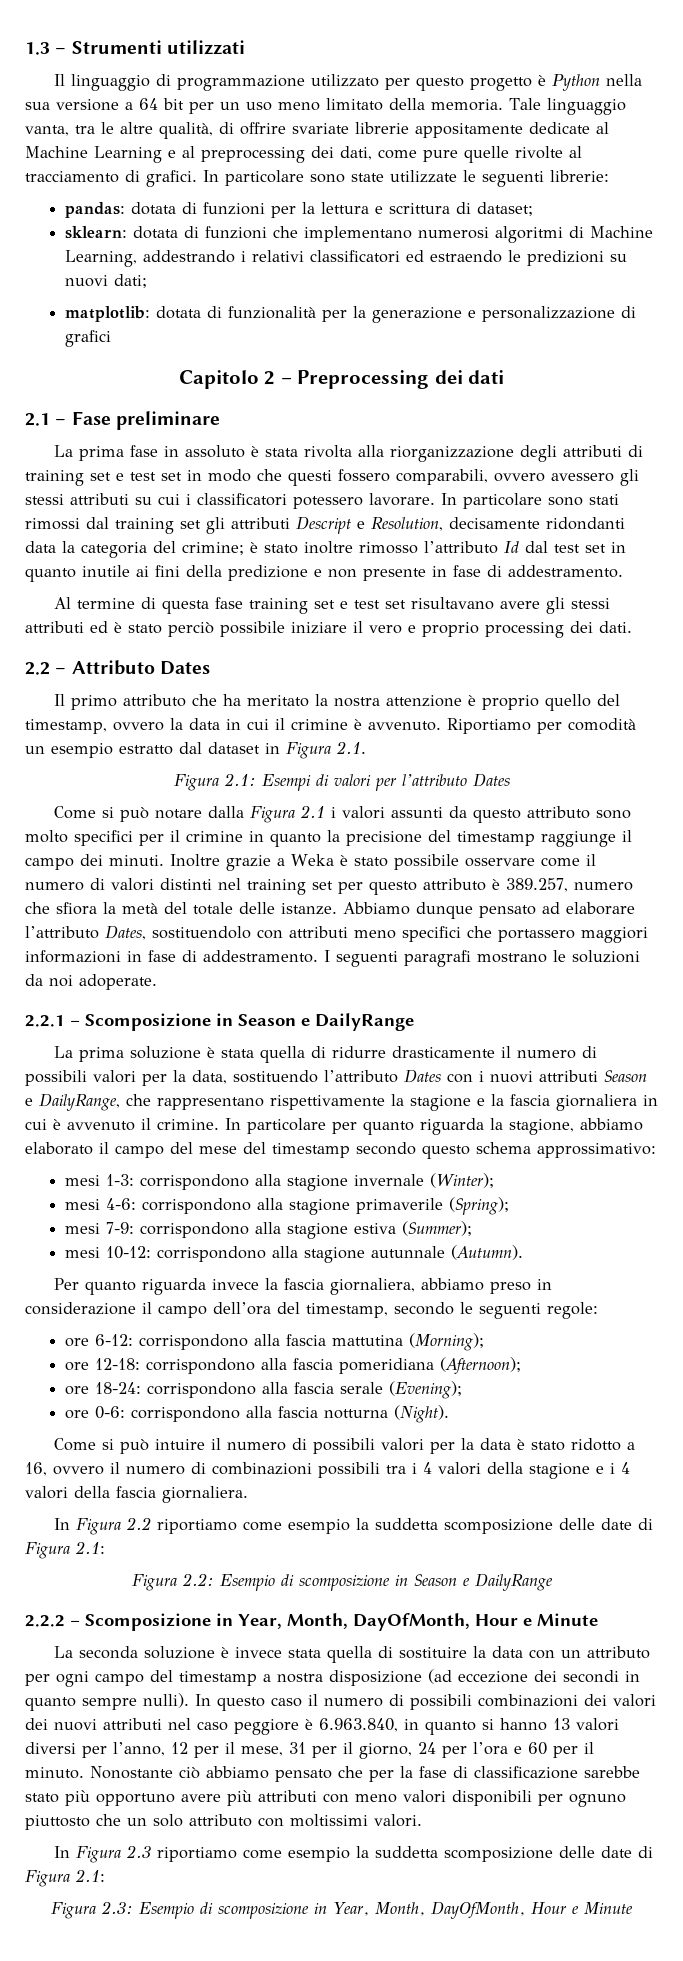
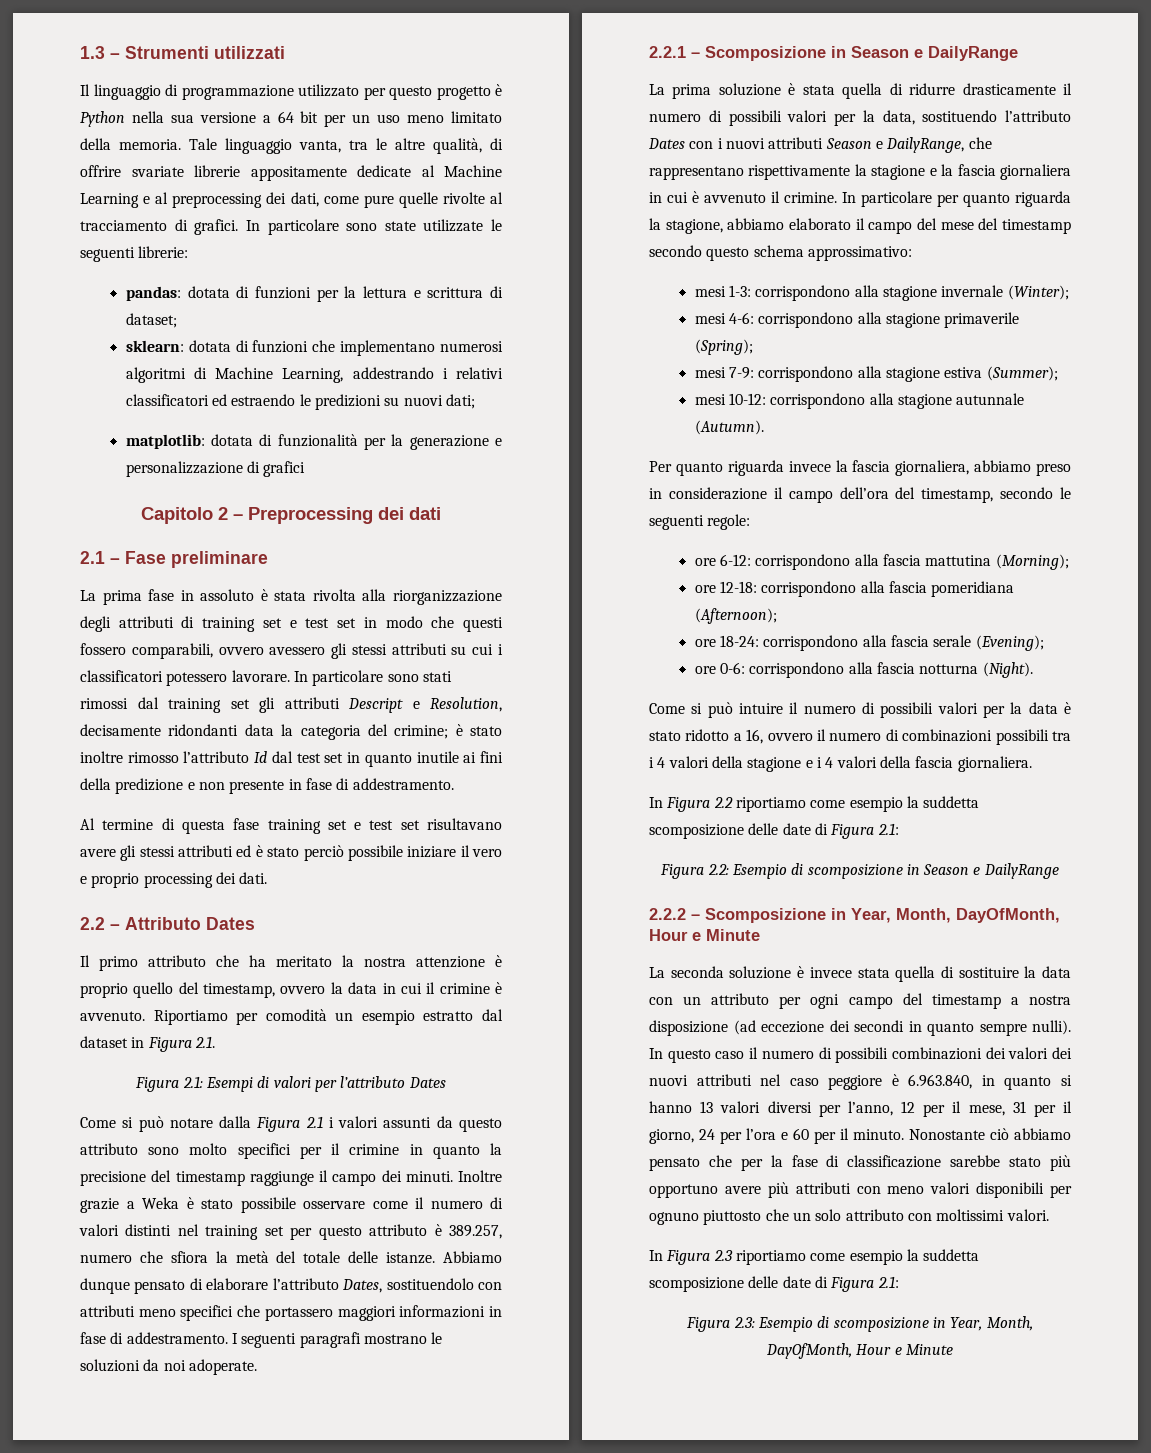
- Abbiamo dunque pensato ad elaborare l’attributo Dates, sostituendolo con attributi meno specifici che portassero maggiori informazioni in fase di addestramento.
+ Abbiamo dunque pensato di elaborare l’attributo Dates, sostituendolo con attributi meno specifici che portassero maggiori informazioni in fase di addestramento.

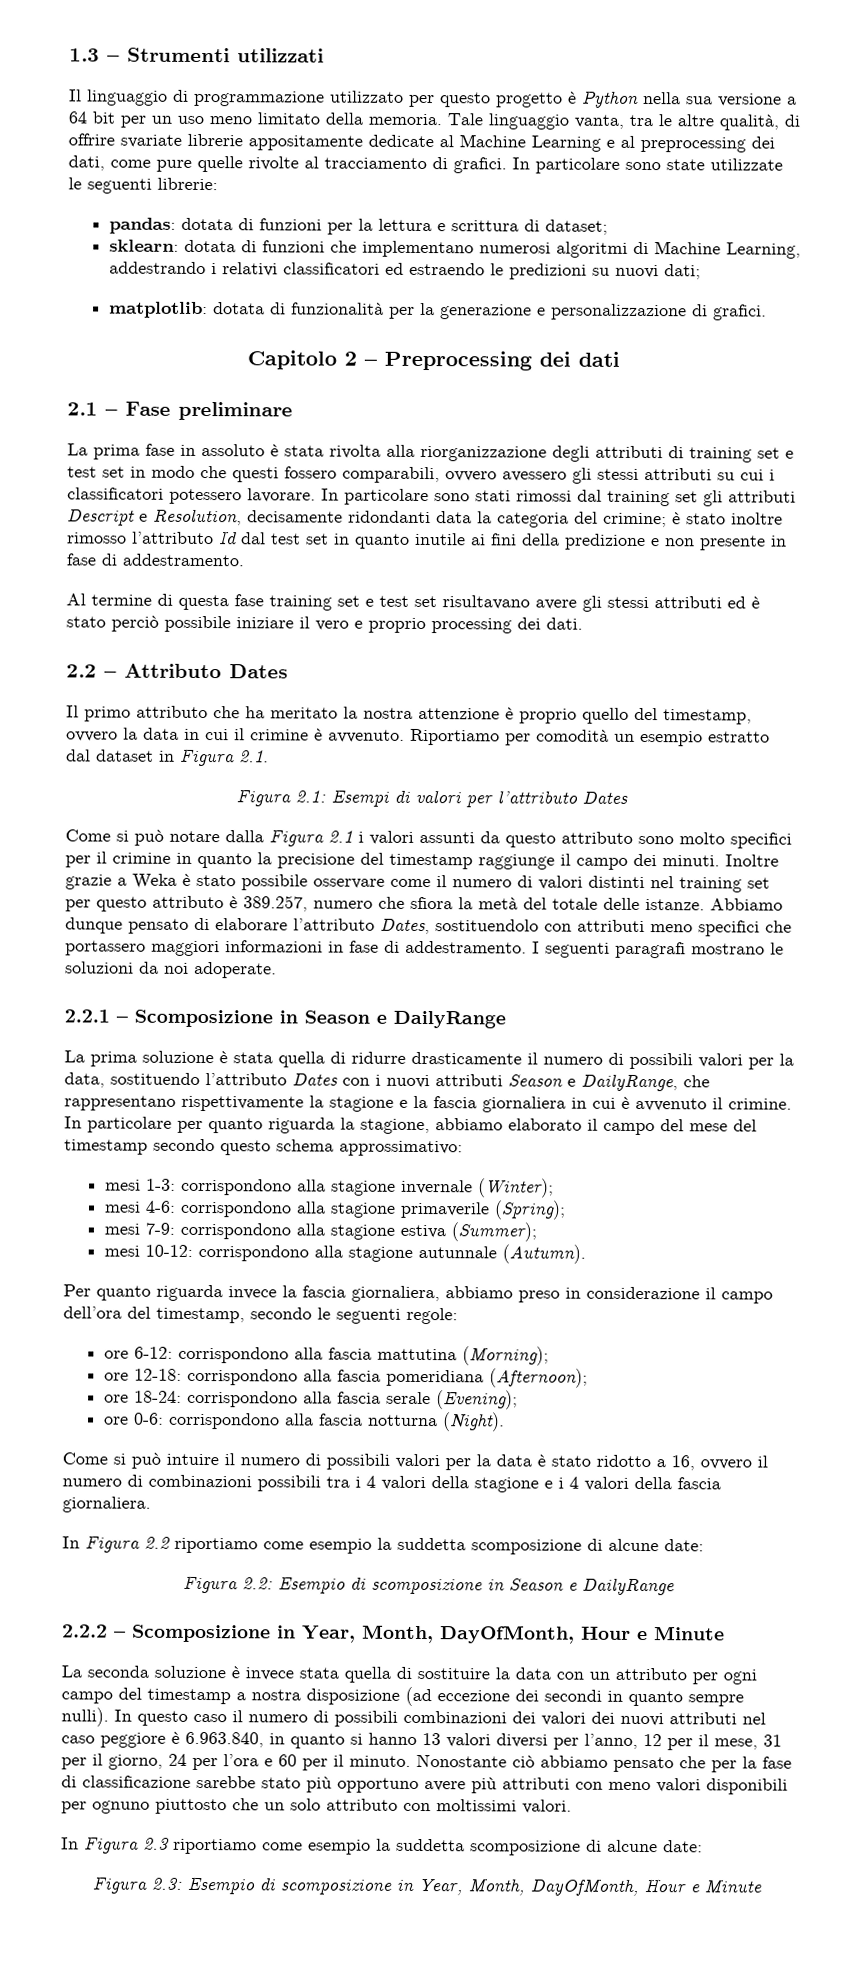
- matplotlib: dotata di funzionalità per la generazione e personalizzazione di grafici
+ matplotlib: dotata di funzionalità per la generazione e personalizzazione di grafici.
- In Figura 2.2 riportiamo come esempio la suddetta scomposizione delle date di Figura 2.1:
+ In Figura 2.2 riportiamo come esempio la suddetta scomposizione di alcune date:
- In Figura 2.3 riportiamo come esempio la suddetta scomposizione delle date di Figura 2.1:
+ In Figura 2.3 riportiamo come esempio la suddetta scomposizione di alcune date:

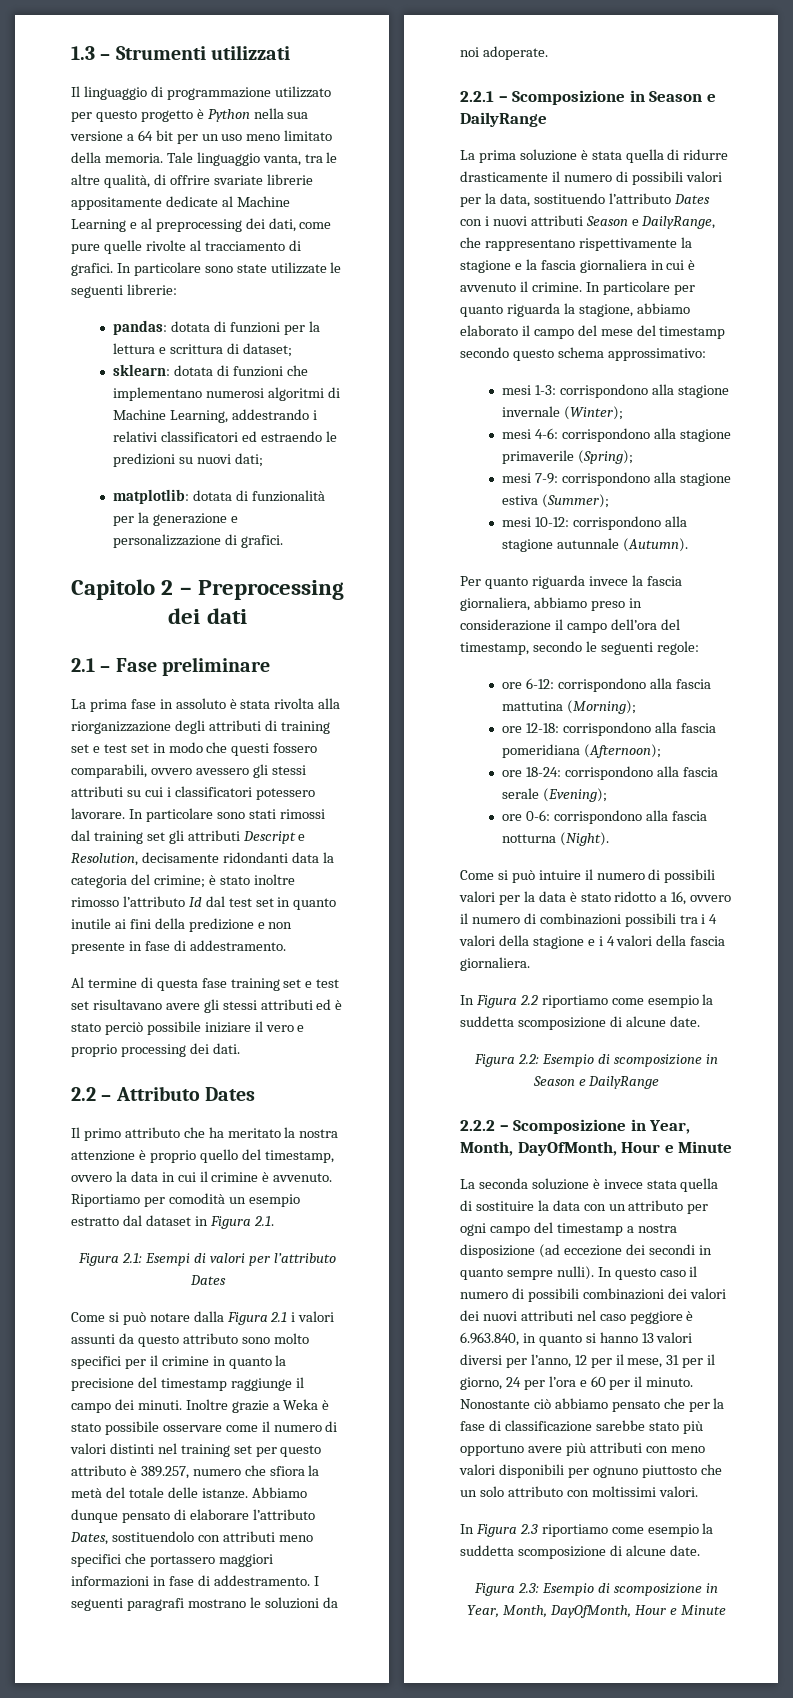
- In Figura 2.2 riportiamo come esempio la suddetta scomposizione di alcune date:
+ In Figura 2.2 riportiamo come esempio la suddetta scomposizione di alcune date.
- In Figura 2.3 riportiamo come esempio la suddetta scomposizione di alcune date:
+ In Figura 2.3 riportiamo come esempio la suddetta scomposizione di alcune date.

